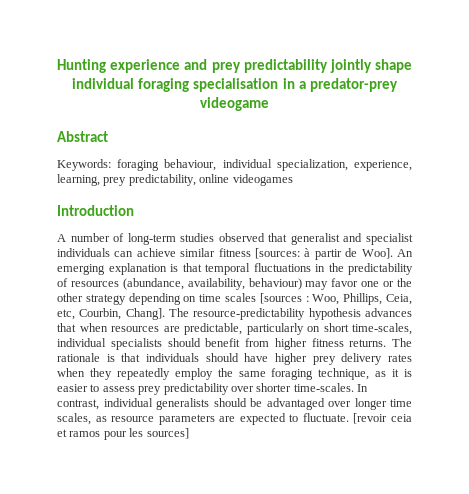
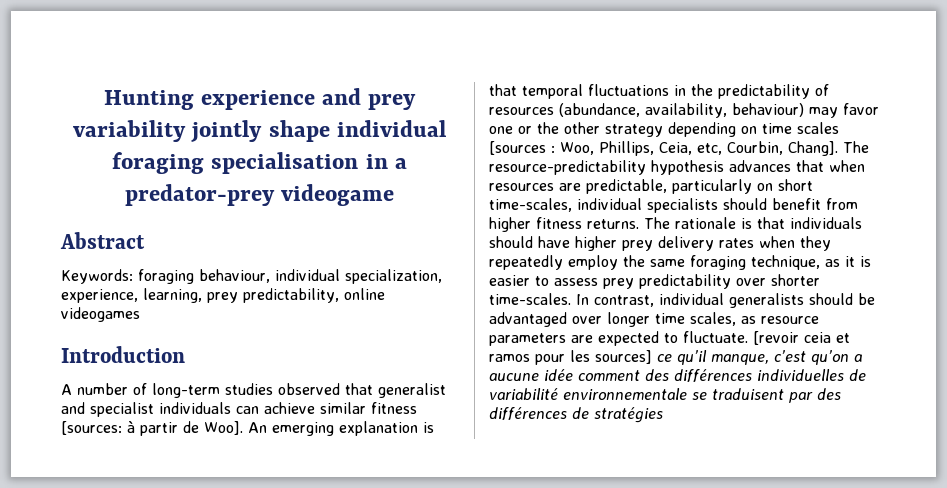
- Hunting experience and prey predictability jointly shape individual foraging specialisation in a predator-prey videogame
+ Hunting experience and prey variability jointly shape individual foraging specialisation in a predator-prey videogame
- [revoir ceia et ramos pour les sources]
+ [revoir ceia et ramos pour les sources] ce qu’il manque, c’est qu’on a aucune idée comment des différences individuelles de variabilité environnementale se traduisent par des différences de stratégies

